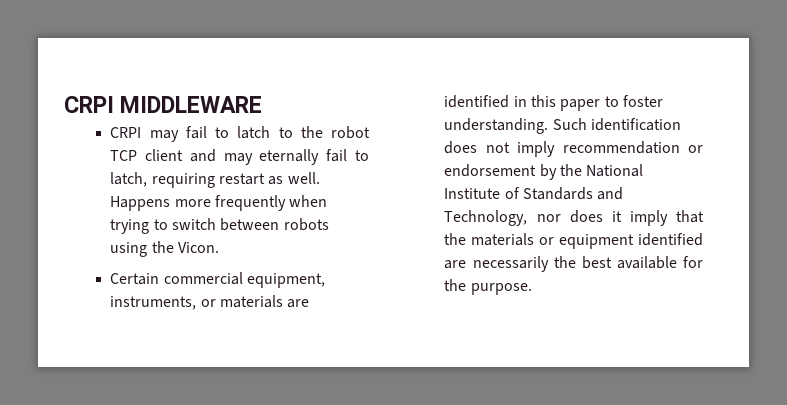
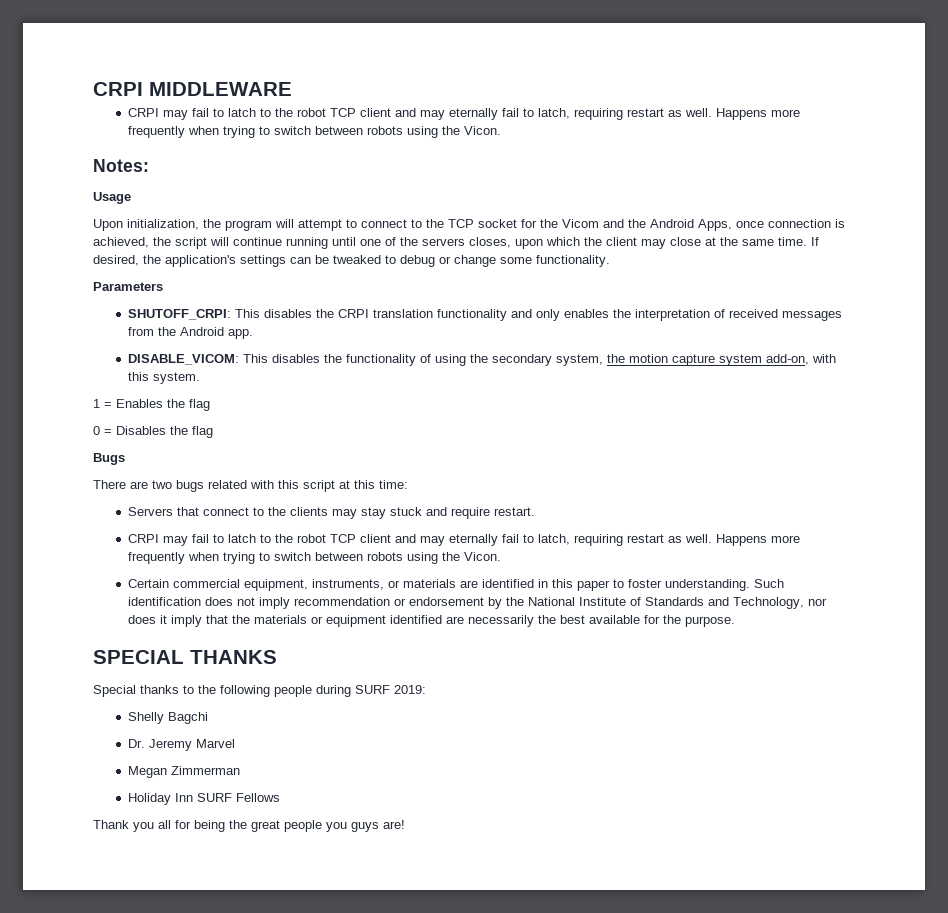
+ Notes:
+ Usage
+ Upon initialization, the program will attempt to connect to the TCP socket for the Vicom and the Android Apps, once connection is achieved, the script will continue running until one of the servers closes, upon which the client may close at the same time. If desired, the application's settings can be tweaked to debug or change some functionality.
+ Parameters
+ SHUTOFF_CRPI: This disables the CRPI translation functionality and only enables the interpretation of received messages from the Android app.
+ DISABLE_VICOM: This disables the functionality of using the secondary system, the motion capture system add-on, with this system.
+ 1 = Enables the flag
+ 0 = Disables the flag
+ Bugs
+ There are two bugs related with this script at this time:
+ Servers that connect to the clients may stay stuck and require restart.
+ CRPI may fail to latch to the robot TCP client and may eternally fail to latch, requiring restart as well. Happens more frequently when trying to switch between robots using the Vicon.
+ SPECIAL THANKS
+ Special thanks to the following people during SURF 2019:
+ Shelly Bagchi
+ Dr. Jeremy Marvel
+ Megan Zimmerman
+ Holiday Inn SURF Fellows
+ Thank you all for being the great people you guys are!

